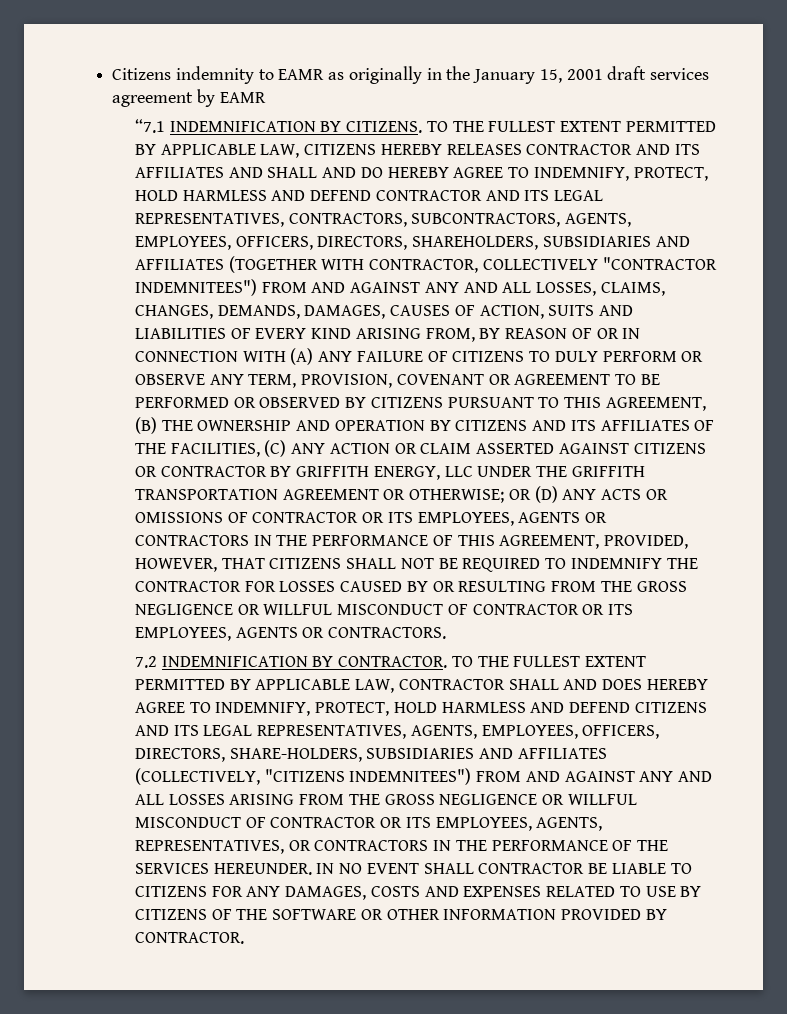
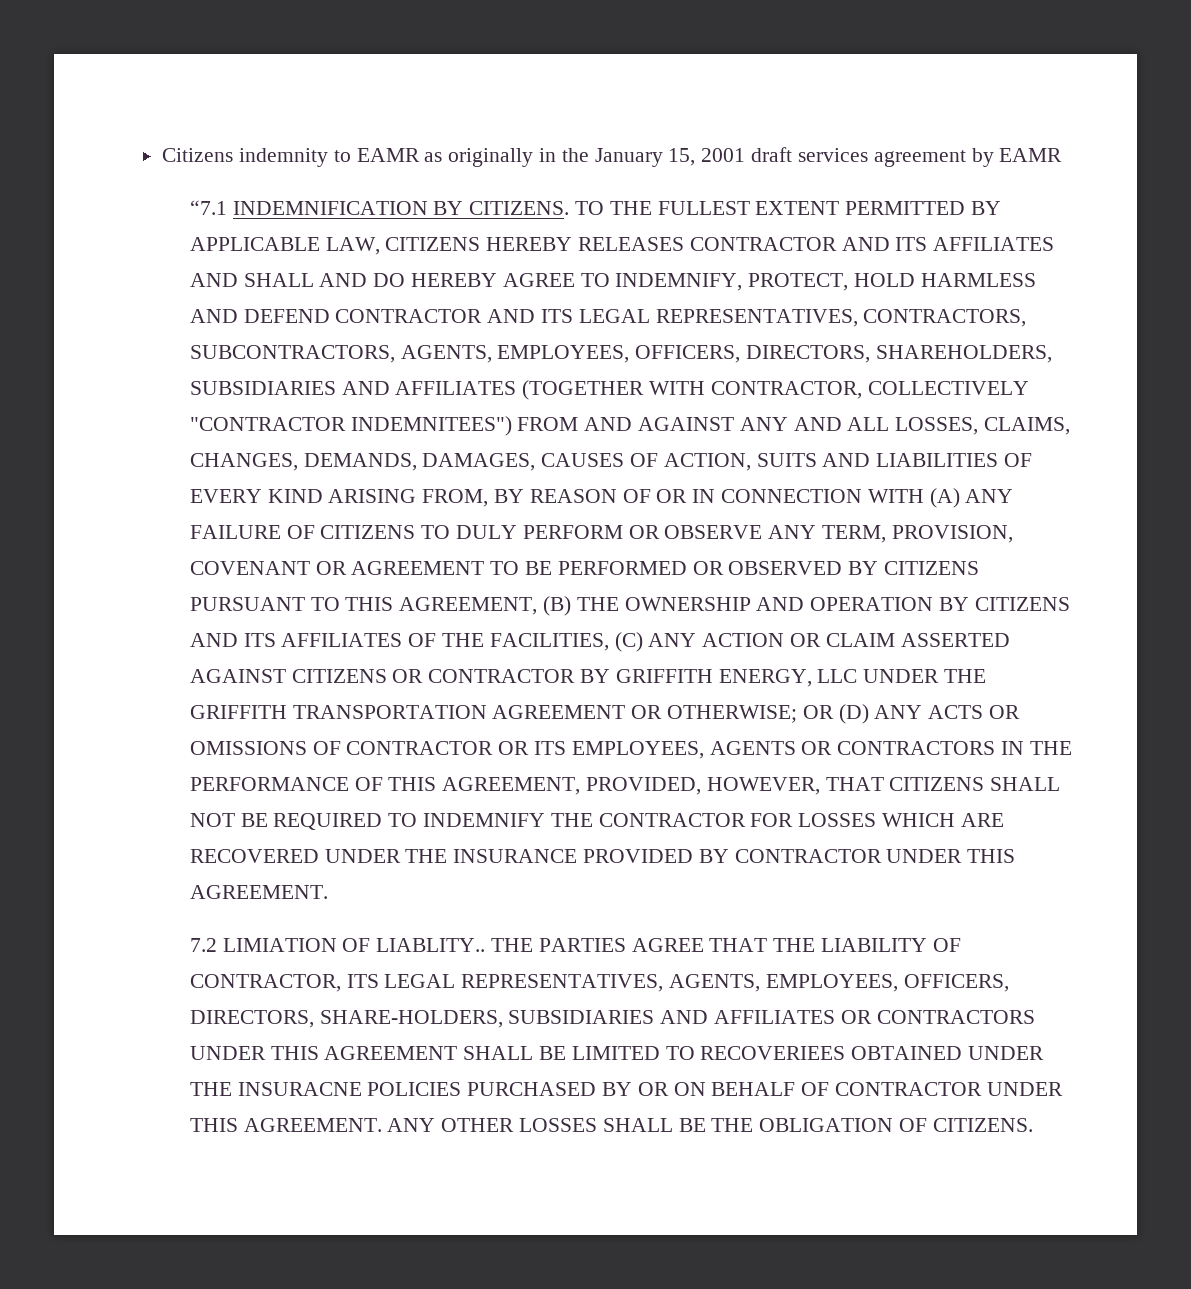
- OR (D) ANY ACTS OR OMISSIONS OF CONTRACTOR OR ITS EMPLOYEES, AGENTS OR CONTRACTORS IN THE PERFORMANCE OF THIS AGREEMENT, PROVIDED, HOWEVER, THAT CITIZENS SHALL NOT BE REQUIRED TO INDEMNIFY THE CONTRACTOR FOR LOSSES CAUSED BY OR RESULTING FROM THE GROSS NEGLIGENCE OR WILLFUL MISCONDUCT OF CONTRACTOR OR ITS EMPLOYEES, AGENTS OR CONTRACTORS.
- 7.2 INDEMNIFICATION BY CONTRACTOR. TO THE FULLEST EXTENT PERMITTED BY APPLICABLE LAW, CONTRACTOR SHALL AND DOES HEREBY AGREE TO INDEMNIFY, PROTECT, HOLD HARMLESS AND DEFEND CITIZENS AND ITS LEGAL REPRESENTATIVES, AGENTS, EMPLOYEES, OFFICERS, DIRECTORS, SHARE-HOLDERS, SUBSIDIARIES AND AFFILIATES (COLLECTIVELY, "CITIZENS INDEMNITEES") FROM AND AGAINST ANY AND ALL LOSSES ARISING FROM THE GROSS NEGLIGENCE OR WILLFUL MISCONDUCT OF CONTRACTOR OR ITS EMPLOYEES, AGENTS, REPRESENTATIVES, OR CONTRACTORS IN THE PERFORMANCE OF THE SERVICES HEREUNDER. IN NO EVENT SHALL CONTRACTOR BE LIABLE TO CITIZENS FOR ANY DAMAGES, COSTS AND EXPENSES RELATED TO USE BY CITIZENS OF THE SOFTWARE OR OTHER INFORMATION PROVIDED BY CONTRACTOR.
+ OR (D) ANY ACTS OR OMISSIONS OF CONTRACTOR OR ITS EMPLOYEES, AGENTS OR CONTRACTORS IN THE PERFORMANCE OF THIS AGREEMENT, PROVIDED, HOWEVER, THAT CITIZENS SHALL NOT BE REQUIRED TO INDEMNIFY THE CONTRACTOR FOR LOSSES WHICH ARE RECOVERED UNDER THE INSURANCE PROVIDED BY CONTRACTOR UNDER THIS AGREEMENT.
+ 7.2 LIMIATION OF LIABLITY.. THE PARTIES AGREE THAT THE LIABILITY OF CONTRACTOR, ITS LEGAL REPRESENTATIVES, AGENTS, EMPLOYEES, OFFICERS, DIRECTORS, SHARE-HOLDERS, SUBSIDIARIES AND AFFILIATES OR CONTRACTORS UNDER THIS AGREEMENT SHALL BE LIMITED TO RECOVERIEES OBTAINED UNDER THE INSURACNE POLICIES PURCHASED BY OR ON BEHALF OF CONTRACTOR UNDER THIS AGREEMENT. ANY OTHER LOSSES SHALL BE THE OBLIGATION OF CITIZENS.

